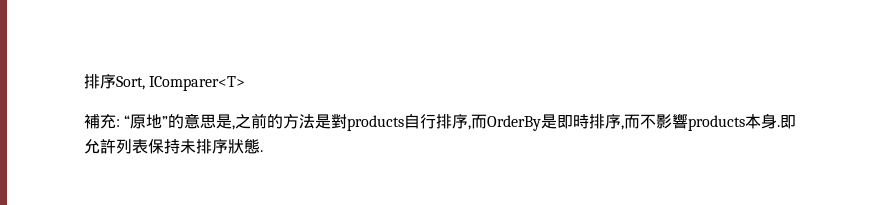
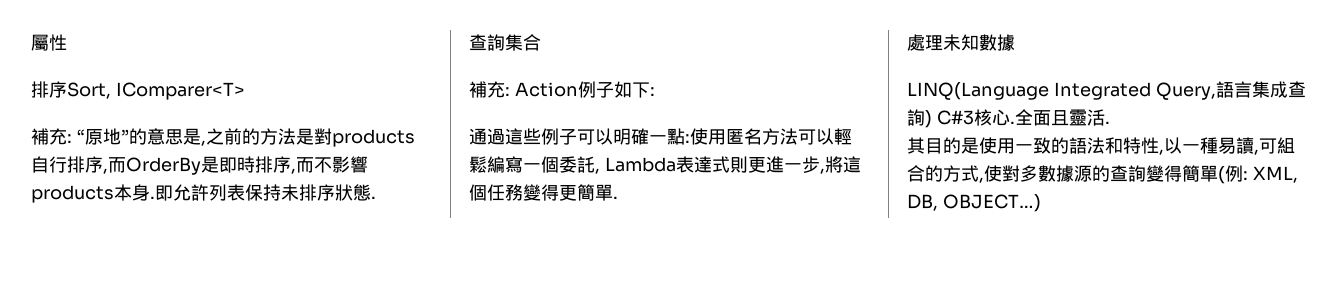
+ 屬性
+ 查詢集合
+ 補充: Action例子如下:
+ 通過這些例子可以明確一點:使用匿名方法可以輕鬆編寫一個委託, Lambda表達式則更進一步,將這個任務變得更簡單.
+ 處理未知數據
+ LINQ(Language Integrated Query,語言集成查詢) C#3核心.全面且靈活.
+ 其目的是使用一致的語法和特性,以一種易讀,可組合的方式,使對多數據源的查詢變得簡單(例: XML, DB, OBJECT…)

